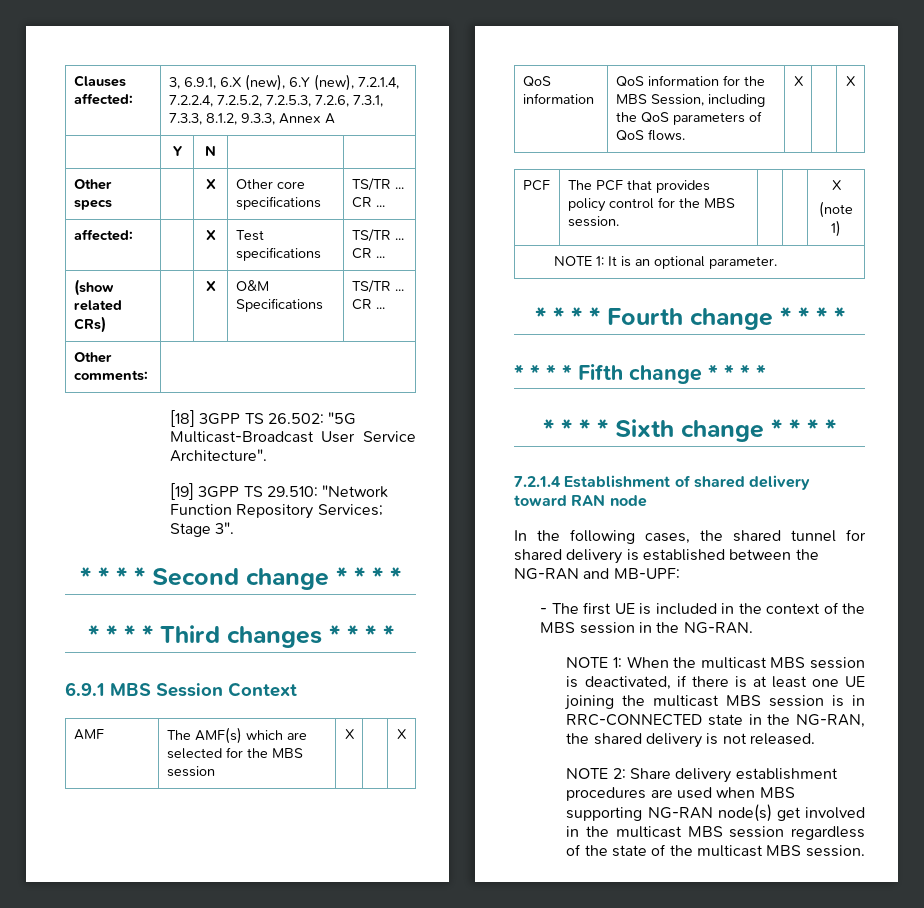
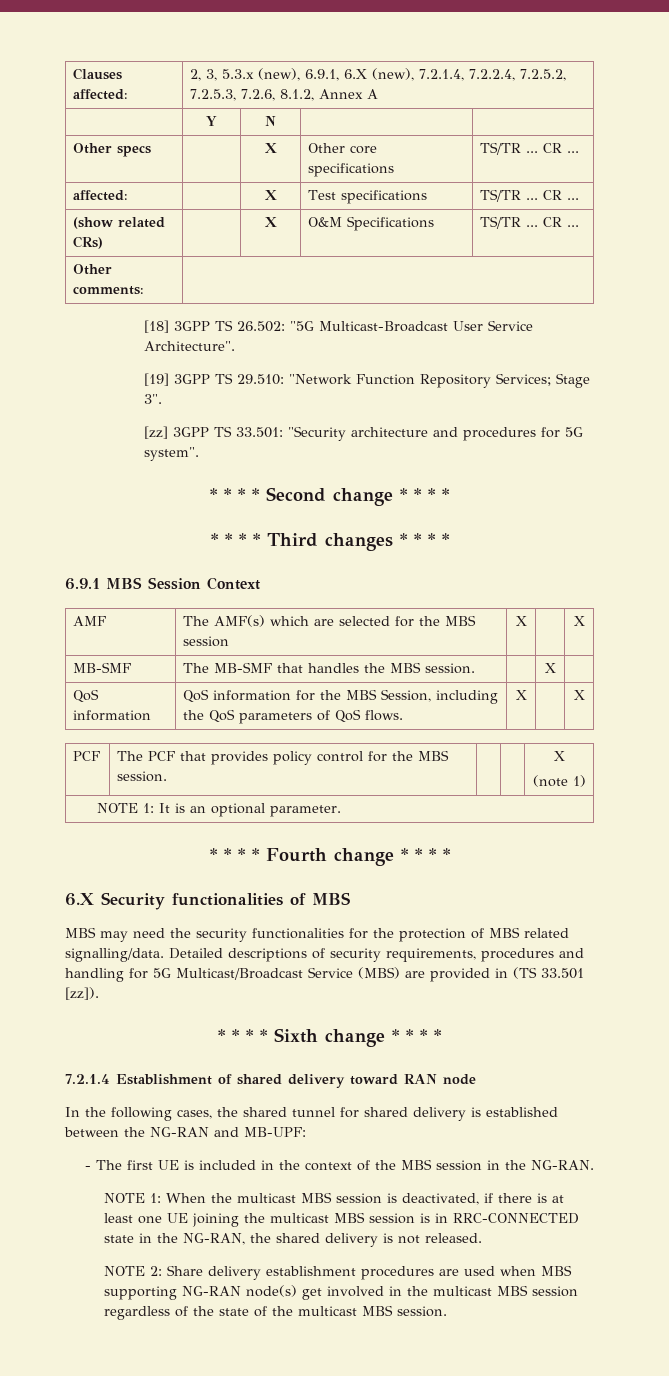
- Clauses affected: | 3, 6.9.1, 6.X (new), 6.Y (new), 7.2.1.4, 7.2.2.4, 7.2.5.2, 7.2.5.3, 7.2.6, 7.3.1, 7.3.3, 8.1.2, 9.3.3, Annex A
+ Clauses affected: | 2, 3, 5.3.x (new), 6.9.1, 6.X (new), 7.2.1.4, 7.2.2.4, 7.2.5.2, 7.2.5.3, 7.2.6, 8.1.2, Annex A
+ [zz] 3GPP TS 33.501: "Security architecture and procedures for 5G system".
+ MB-SMF | The MB-SMF that handles the MBS session. | | X |
- * * * * Fifth change * * * *
+ 6.X Security functionalities of MBS
+ MBS may need the security functionalities for the protection of MBS related signalling/data. Detailed descriptions of security requirements, procedures and handling for 5G Multicast/Broadcast Service (MBS) are provided in (TS 33.501 [zz]).

